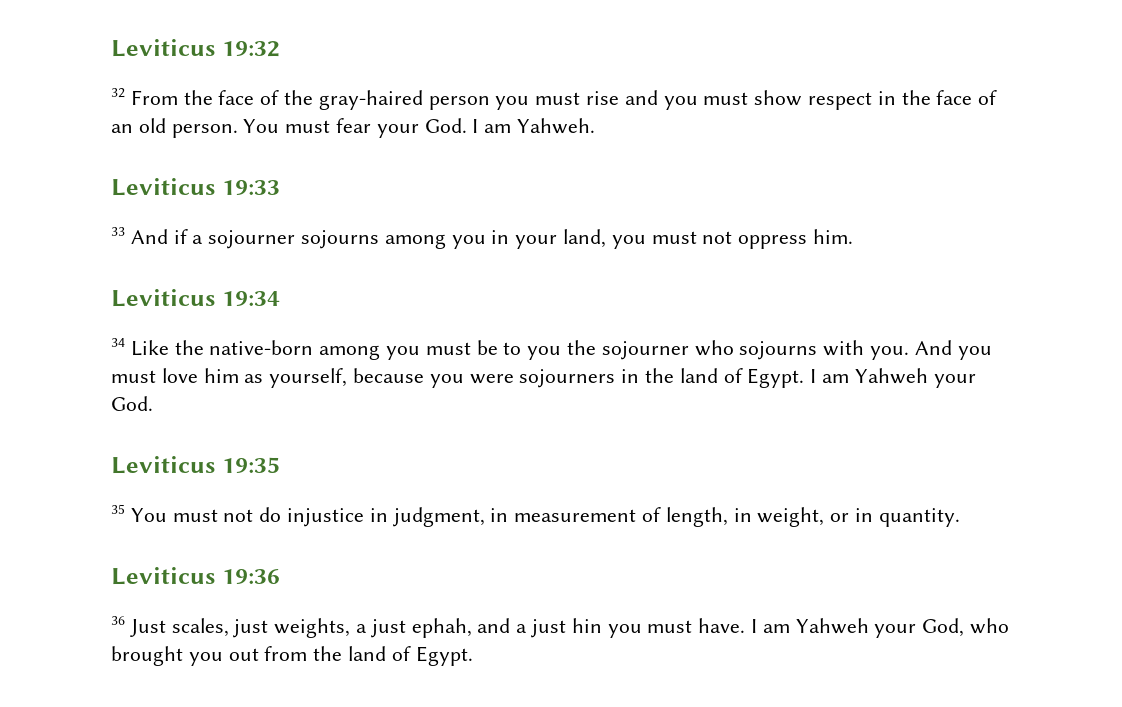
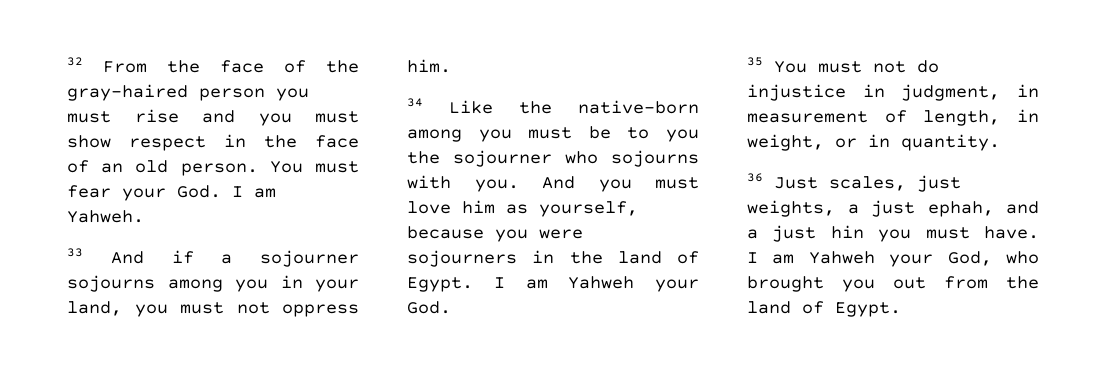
- Leviticus 19:32
- Leviticus 19:33
- Leviticus 19:34
- Leviticus 19:35
- Leviticus 19:36

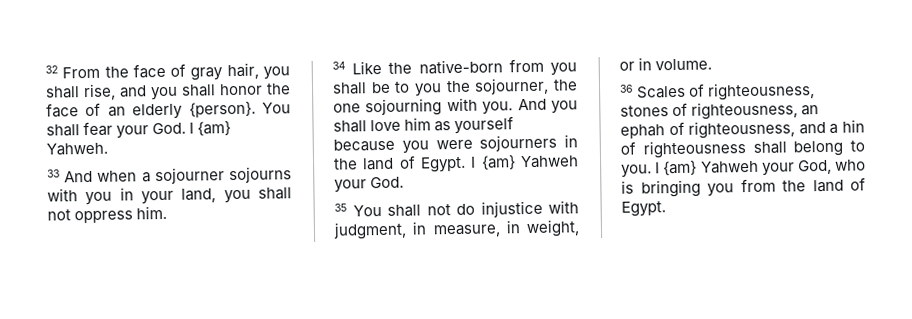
- 32 From the face of the gray-haired person you must rise and you must show respect in the face of an old person. You must fear your God. I am Yahweh.
+ 32 From the face of gray hair, you shall rise, and you shall honor the face of an elderly {person}. You shall fear your God. I {am} Yahweh.
- 33 And if a sojourner sojourns among you in your land, you must not oppress him.
+ 33 And when a sojourner sojourns with you in your land, you shall not oppress him.
- 34 Like the native-born among you must be to you the sojourner who sojourns with you.
+ 34 Like the native-born from you shall be to you the sojourner, the one sojourning with you.
- And you must love him as yourself, because you were sojourners in the land of Egypt.
+ And you shall love him as yourself because you were sojourners in the land of Egypt.
- I am Yahweh your God.
+ I {am} Yahweh your God.
- 35 You must not do injustice in judgment, in measurement of length, in weight, or in quantity.
+ 35 You shall not do injustice with judgment, in measure, in weight, or in volume.
- 36 Just scales, just weights, a just ephah, and a just hin you must have. I am Yahweh your God, who brought you out from the land of Egypt.
+ 36 Scales of righteousness, stones of righteousness, an ephah of righteousness, and a hin of righteousness shall belong to you. I {am} Yahweh your God, who is bringing you from the land of Egypt.

